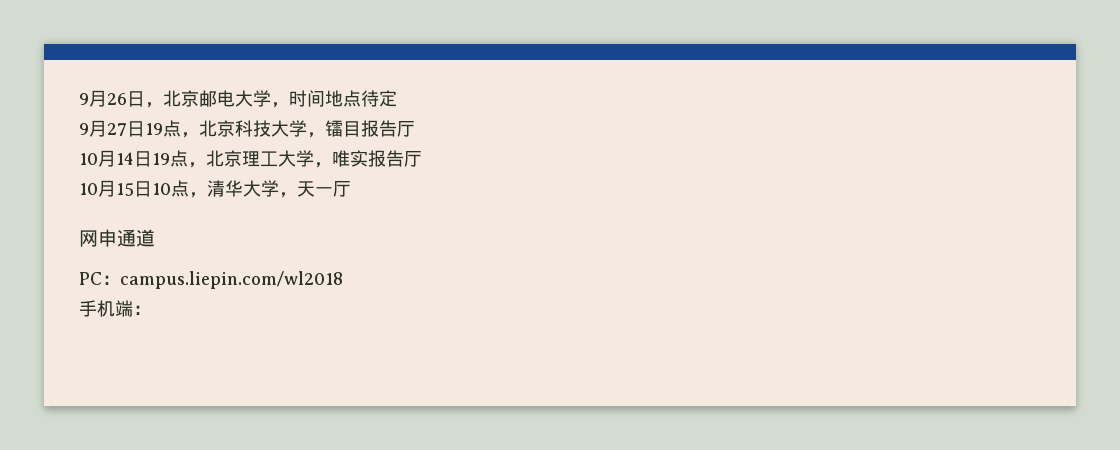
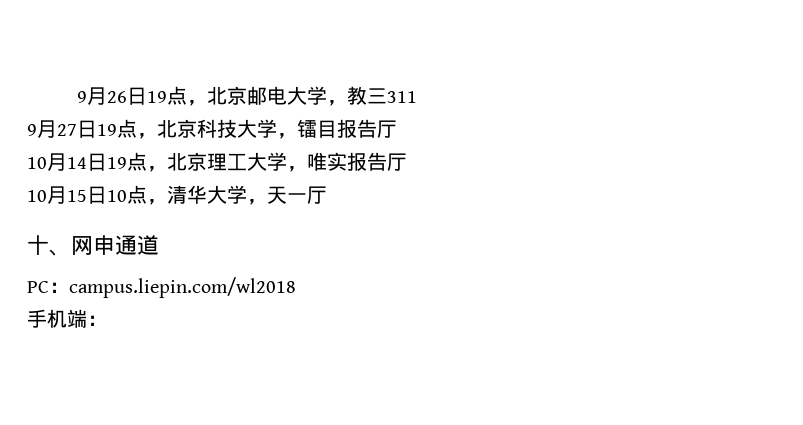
- 9月26日，北京邮电大学，时间地点待定
+ 9月26日19点，北京邮电大学，教三311
- 网申通道
+ 十、网申通道

